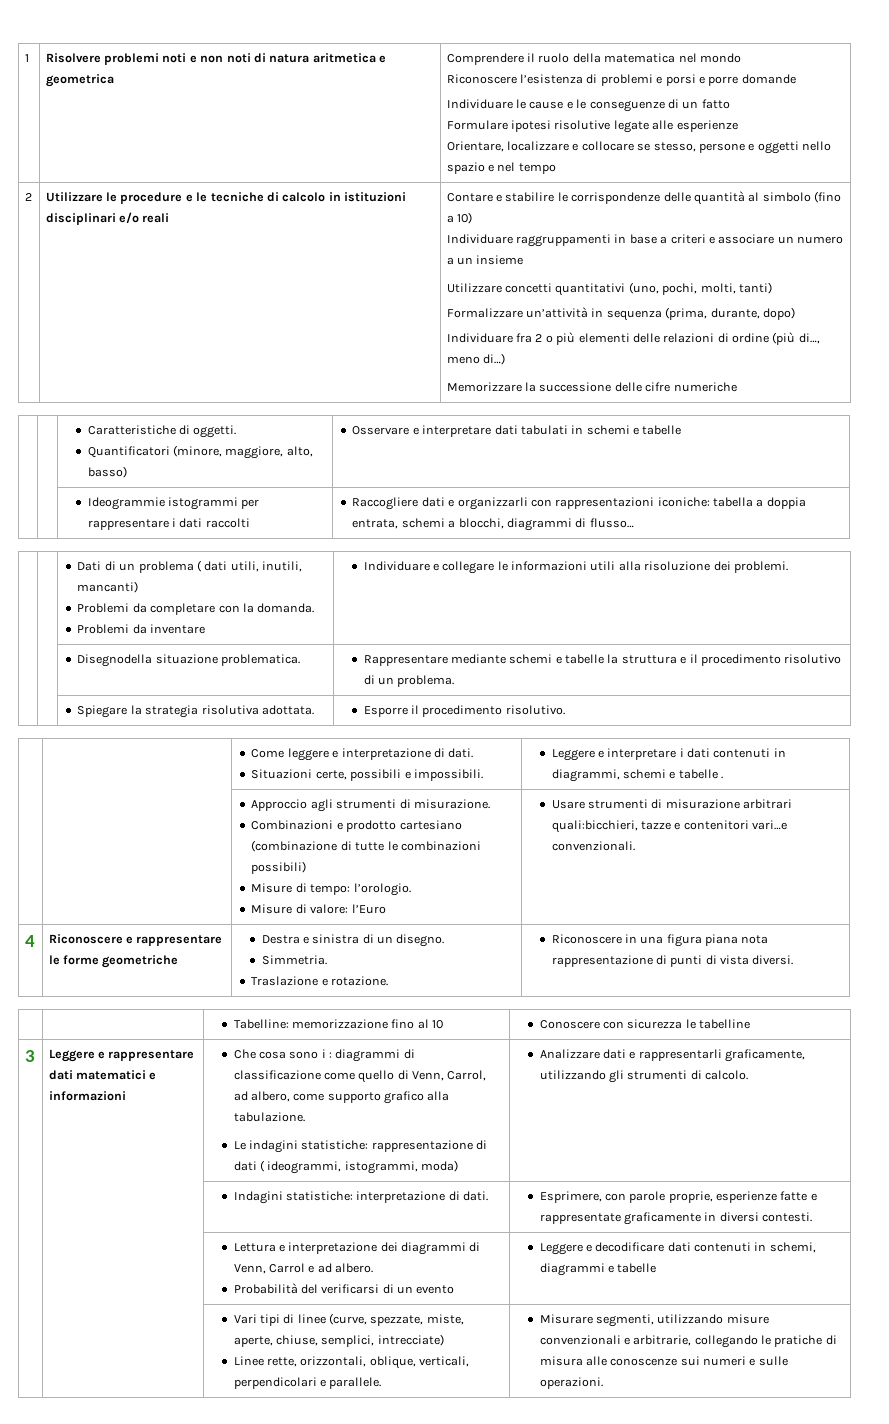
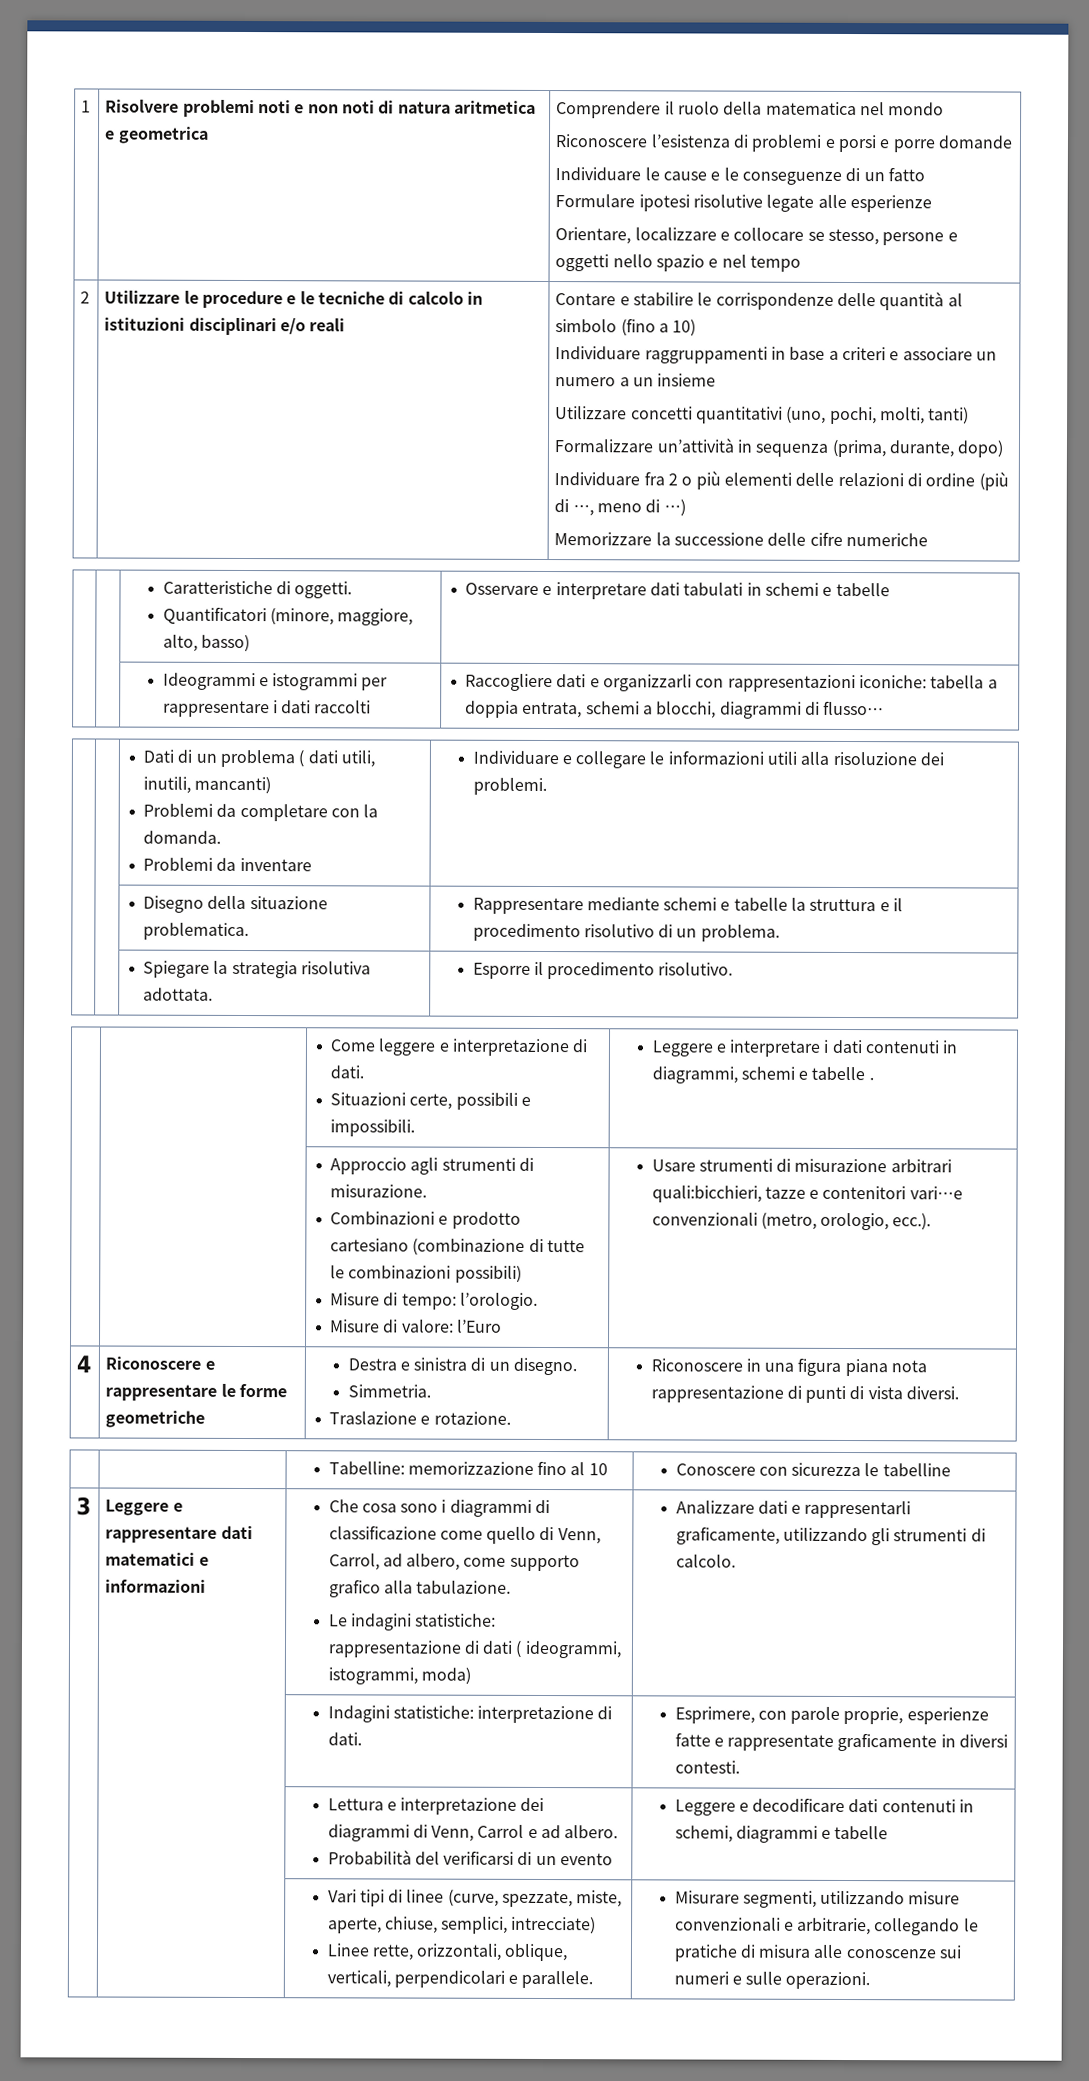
- Individuare fra 2 o più elementi delle relazioni di ordine (più di…, meno di…)
+ Individuare fra 2 o più elementi delle relazioni di ordine (più di …, meno di …)
- | | Ideogrammie istogrammi per rappresentare i dati raccolti | Raccogliere dati e organizzarli con rappresentazioni iconiche: tabella a doppia entrata, schemi a blocchi, diagrammi di flusso…
+ | | Ideogrammi e istogrammi per rappresentare i dati raccolti | Raccogliere dati e organizzarli con rappresentazioni iconiche: tabella a doppia entrata, schemi a blocchi, diagrammi di flusso…
- | | Disegnodella situazione problematica. | Rappresentare mediante schemi e tabelle la struttura e il procedimento risolutivo di un problema.
+ | | Disegno della situazione problematica. | Rappresentare mediante schemi e tabelle la struttura e il procedimento risolutivo di un problema.
  | | Approccio agli strumenti di misurazione.
  Combinazioni e prodotto cartesiano (combinazione di tutte le combinazioni possibili)
  Misure di tempo: l’orologio.
- Misure di valore: l’Euro | Usare strumenti di misurazione arbitrari quali:bicchieri, tazze e contenitori vari…e convenzionali.
+ Misure di valore: l’Euro | Usare strumenti di misurazione arbitrari quali:bicchieri, tazze e contenitori vari…e convenzionali (metro, orologio, ecc.).
- Che cosa sono i : diagrammi di classificazione come quello di Venn, Carrol, ad albero, come supporto grafico alla tabulazione.
+ Che cosa sono i diagrammi di classificazione come quello di Venn, Carrol, ad albero, come supporto grafico alla tabulazione.

